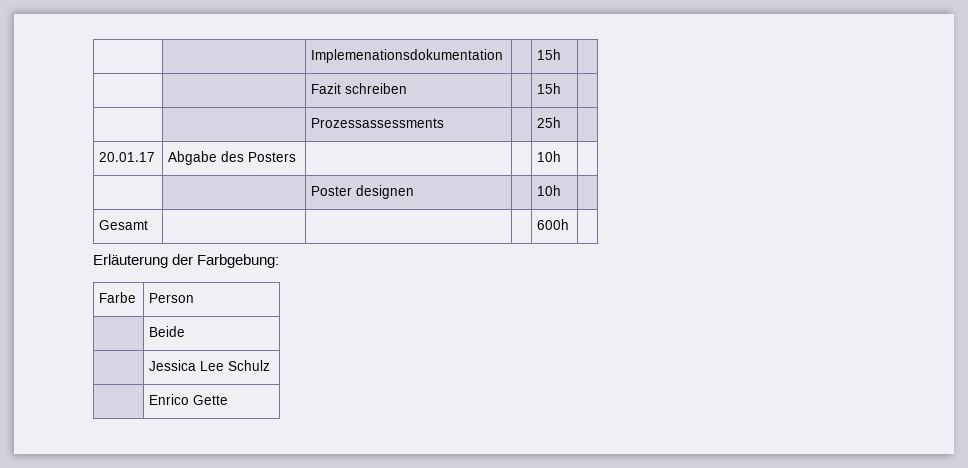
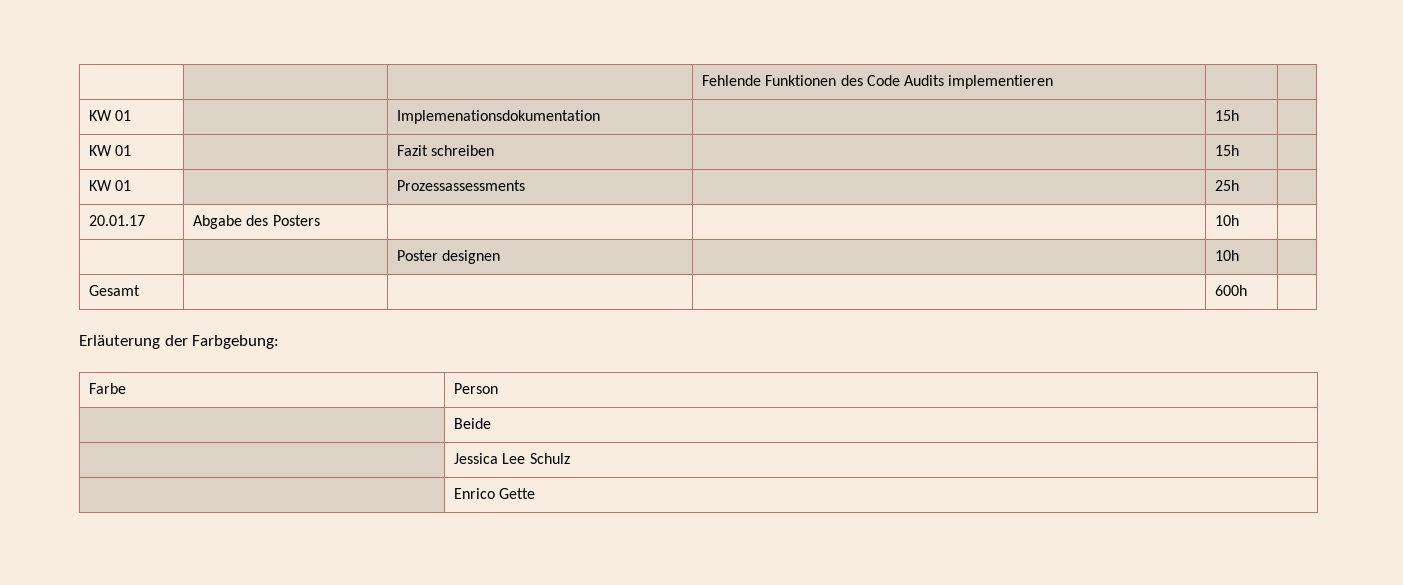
- | | Implemenationsdokumentation | | 15h |
+ | | | Fehlende Funktionen des Code Audits implementieren | |
+ KW 01 | | Implemenationsdokumentation | | 15h |
- | | Fazit schreiben | | 15h |
+ KW 01 | | Fazit schreiben | | 15h |
- | | Prozessassessments | | 25h |
+ KW 01 | | Prozessassessments | | 25h |

